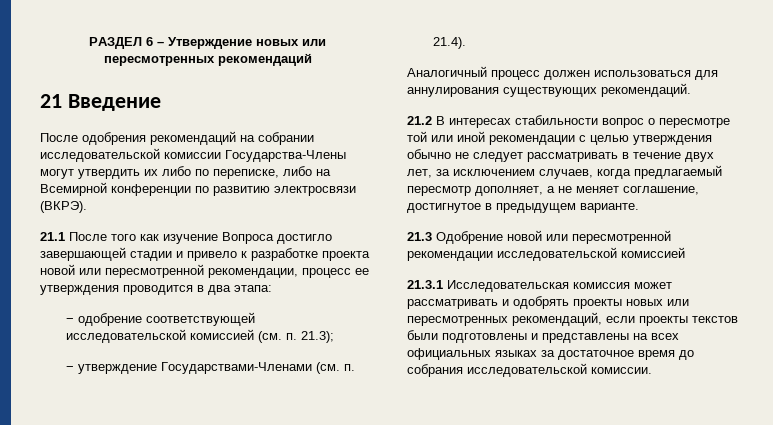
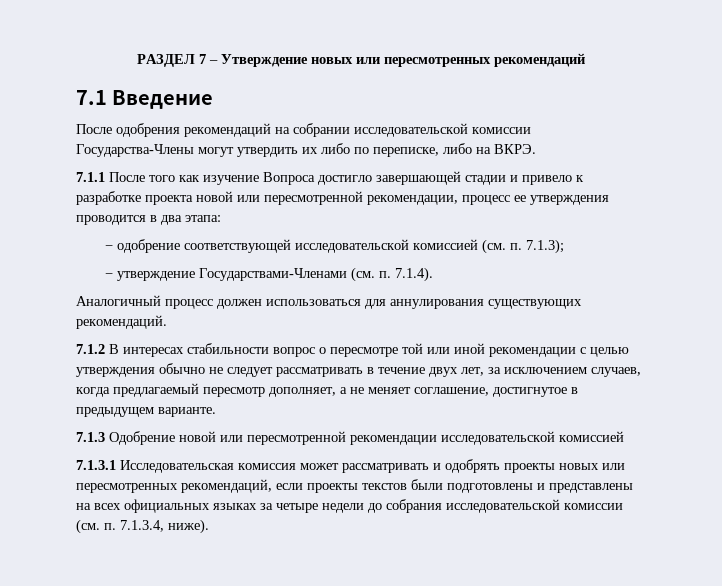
- РАЗДЕЛ 6 – Утверждение новых или пересмотренных рекомендаций
+ РАЗДЕЛ 7 – Утверждение новых или пересмотренных рекомендаций
- 21 Введение
+ 7.1 Введение
- После одобрения рекомендаций на собрании исследовательской комиссии Государства-Члены могут утвердить их либо по переписке, либо на Всемирной конференции по развитию электросвязи (ВКРЭ).
- 21.1 После того как изучение Вопроса достигло завершающей стадии и привело к разработке проекта новой или пересмотренной рекомендации, процесс ее утверждения проводится в два этапа:
+ После одобрения рекомендаций на собрании исследовательской комиссии Государства-Члены могут утвердить их либо по переписке, либо на ВКРЭ.
+ 7.1.1 После того как изучение Вопроса достигло завершающей стадии и привело к разработке проекта новой или пересмотренной рекомендации, процесс ее утверждения проводится в два этапа:
- − одобрение соответствующей исследовательской комиссией (см. п. 21.3);
+ − одобрение соответствующей исследовательской комиссией (см. п. 7.1.3);
- − утверждение Государствами-Членами (см. п. 21.4).
+ − утверждение Государствами-Членами (см. п. 7.1.4).
- 21.2 В интересах стабильности вопрос о пересмотре той или иной рекомендации с целью утверждения обычно не следует рассматривать в течение двух лет, за исключением случаев, когда предлагаемый пересмотр дополняет, а не меняет соглашение, достигнутое в предыдущем варианте.
+ 7.1.2 В интересах стабильности вопрос о пересмотре той или иной рекомендации с целью утверждения обычно не следует рассматривать в течение двух лет, за исключением случаев, когда предлагаемый пересмотр дополняет, а не меняет соглашение, достигнутое в предыдущем варианте.
- 21.3 Одобрение новой или пересмотренной рекомендации исследовательской комиссией
+ 7.1.3 Одобрение новой или пересмотренной рекомендации исследовательской комиссией
- 21.3.1 Исследовательская комиссия может рассматривать и одобрять проекты новых или пересмотренных рекомендаций, если проекты текстов были подготовлены и представлены на всех официальных языках за достаточное время до собрания исследовательской комиссии.
+ 7.1.3.1 Исследовательская комиссия может рассматривать и одобрять проекты новых или пересмотренных рекомендаций, если проекты текстов были подготовлены и представлены на всех официальных языках за четыре недели до собрания исследовательской комиссии (см. п. 7.1.3.4, ниже).

